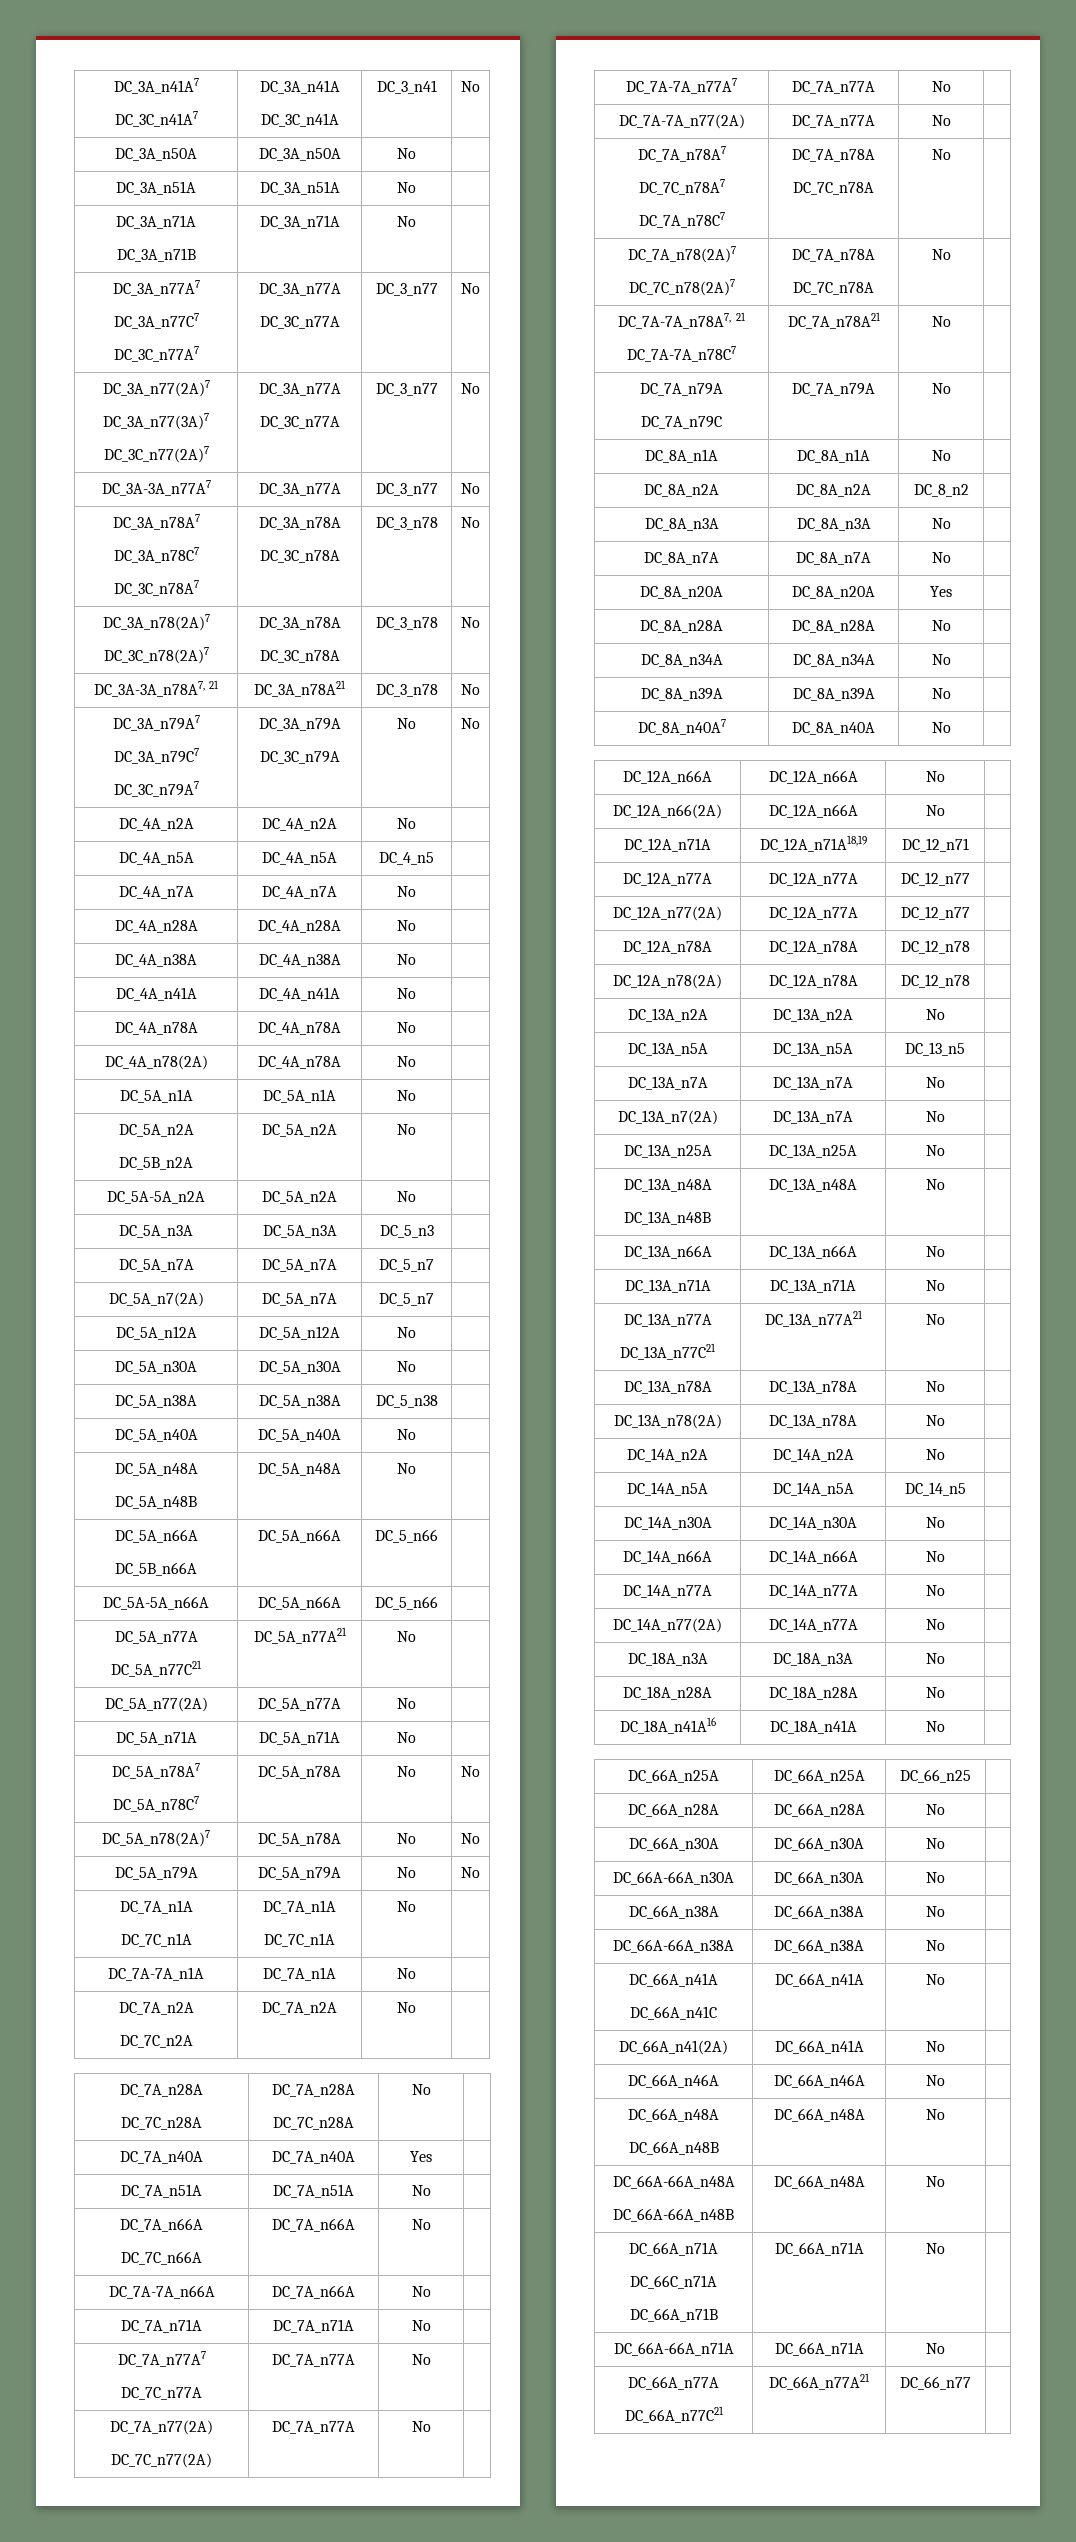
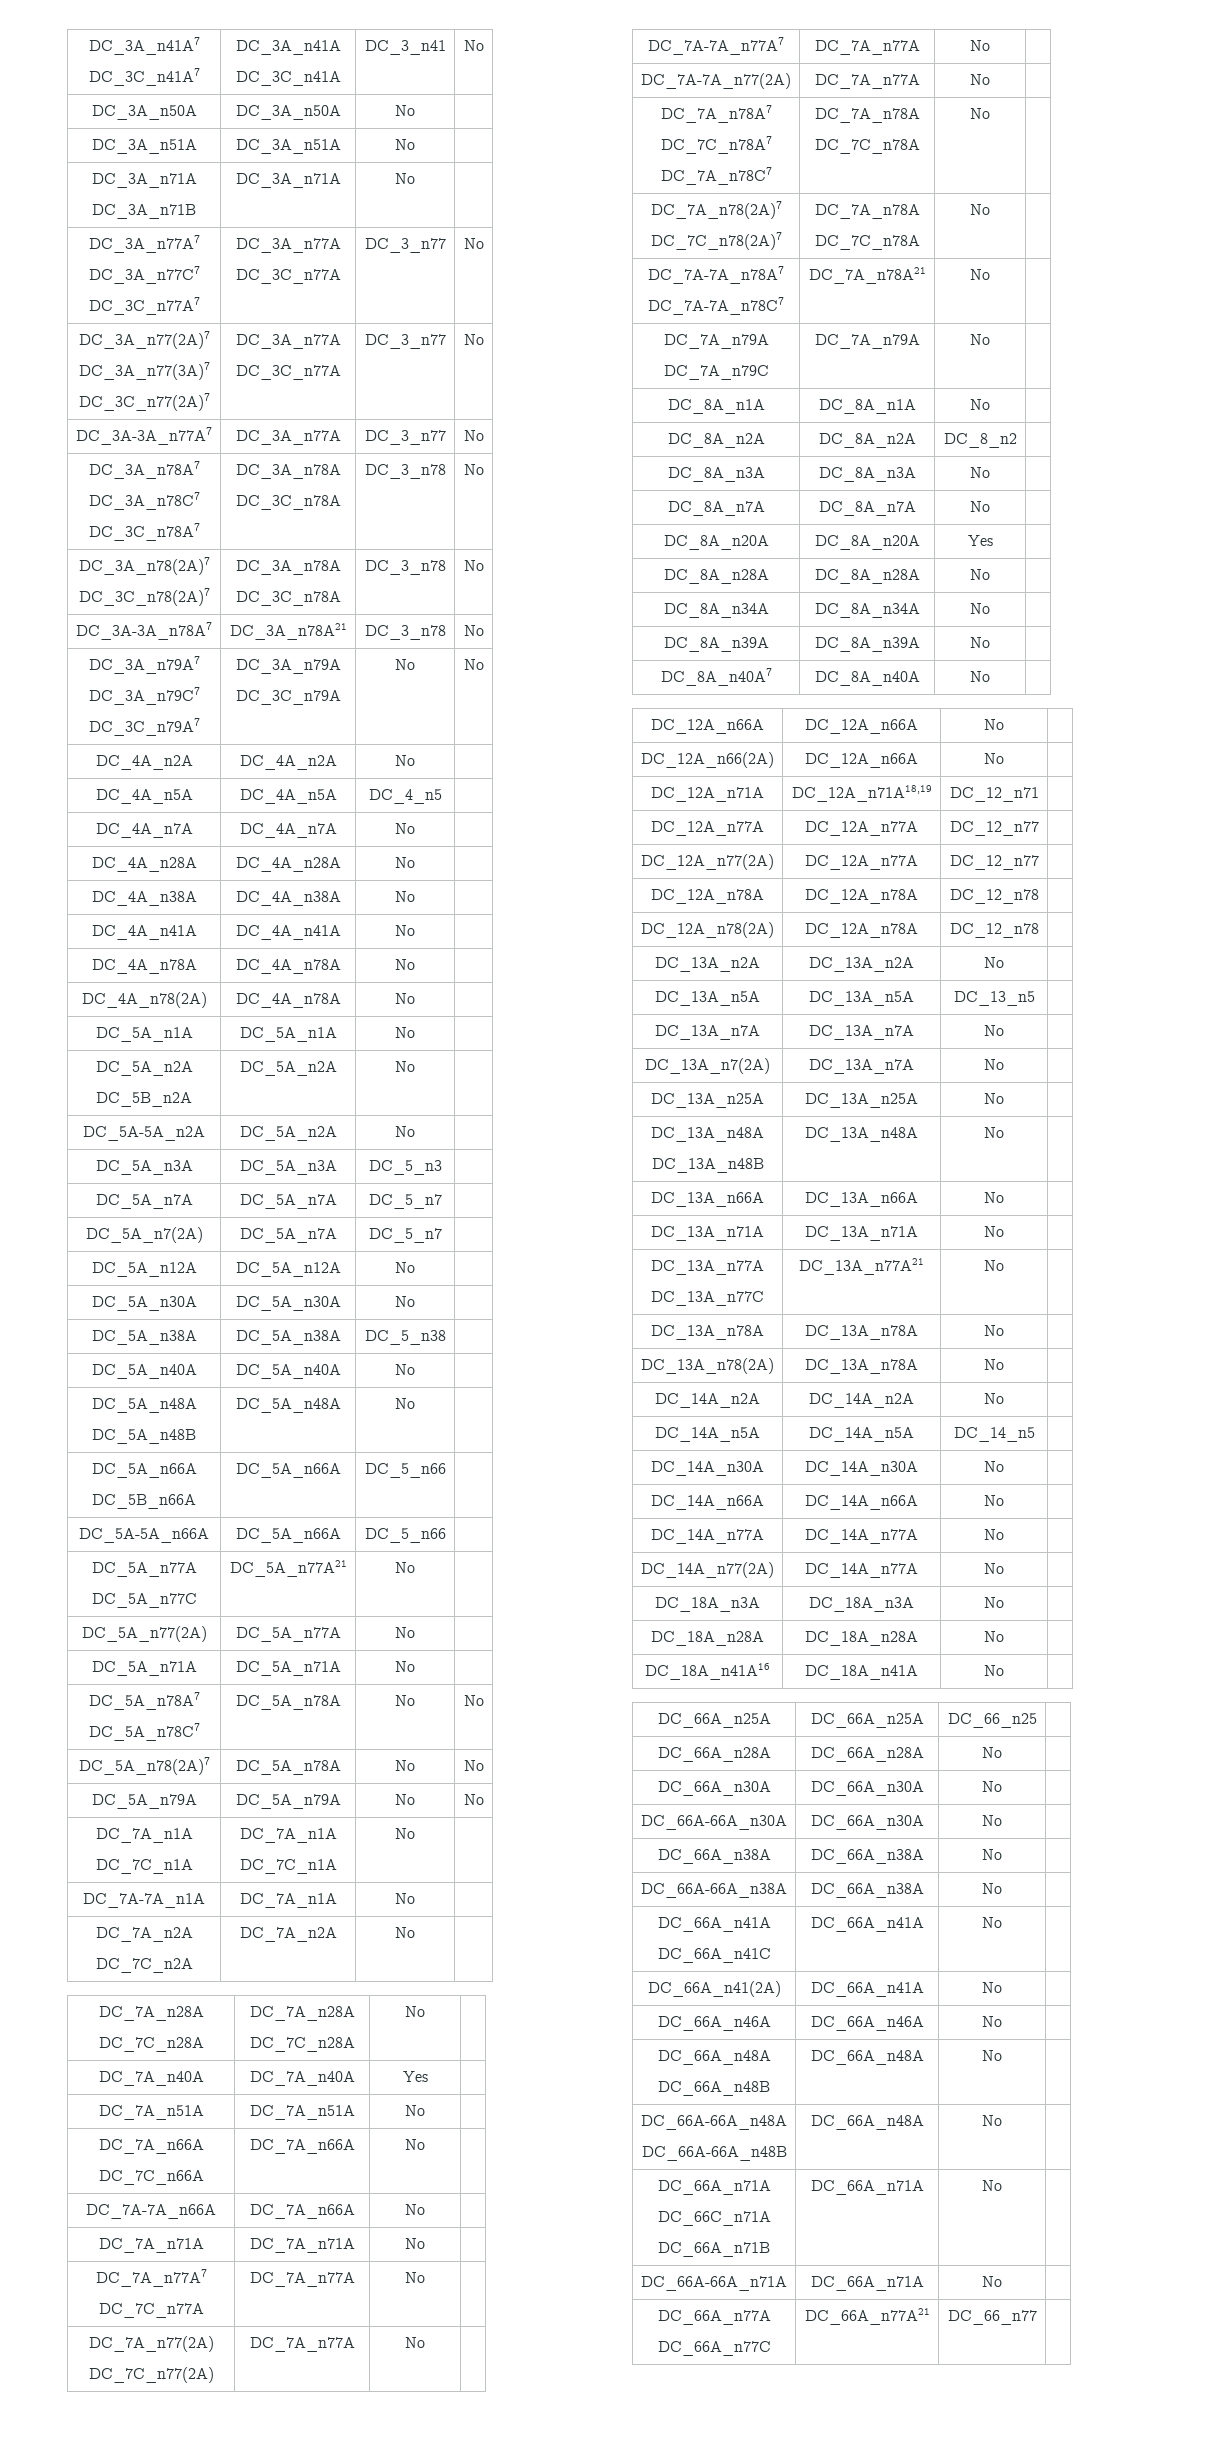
- DC_3A-3A_n78A7, 21 | DC_3A_n78A21 | DC_3_n78 | No
+ DC_3A-3A_n78A7 | DC_3A_n78A21 | DC_3_n78 | No
  DC_5A-5A_n66A | DC_5A_n66A | DC_5_n66 |
  DC_5A_n77A
- DC_5A_n77C21 | DC_5A_n77A21 | No |
+ DC_5A_n77C | DC_5A_n77A21 | No |
- DC_7A-7A_n78A7, 21
+ DC_7A-7A_n78A7
  DC_13A_n77A
- DC_13A_n77C21 | DC_13A_n77A21 | No |
+ DC_13A_n77C | DC_13A_n77A21 | No |
  DC_66A_n77A
- DC_66A_n77C21 | DC_66A_n77A21 | DC_66_n77 |
+ DC_66A_n77C | DC_66A_n77A21 | DC_66_n77 |

